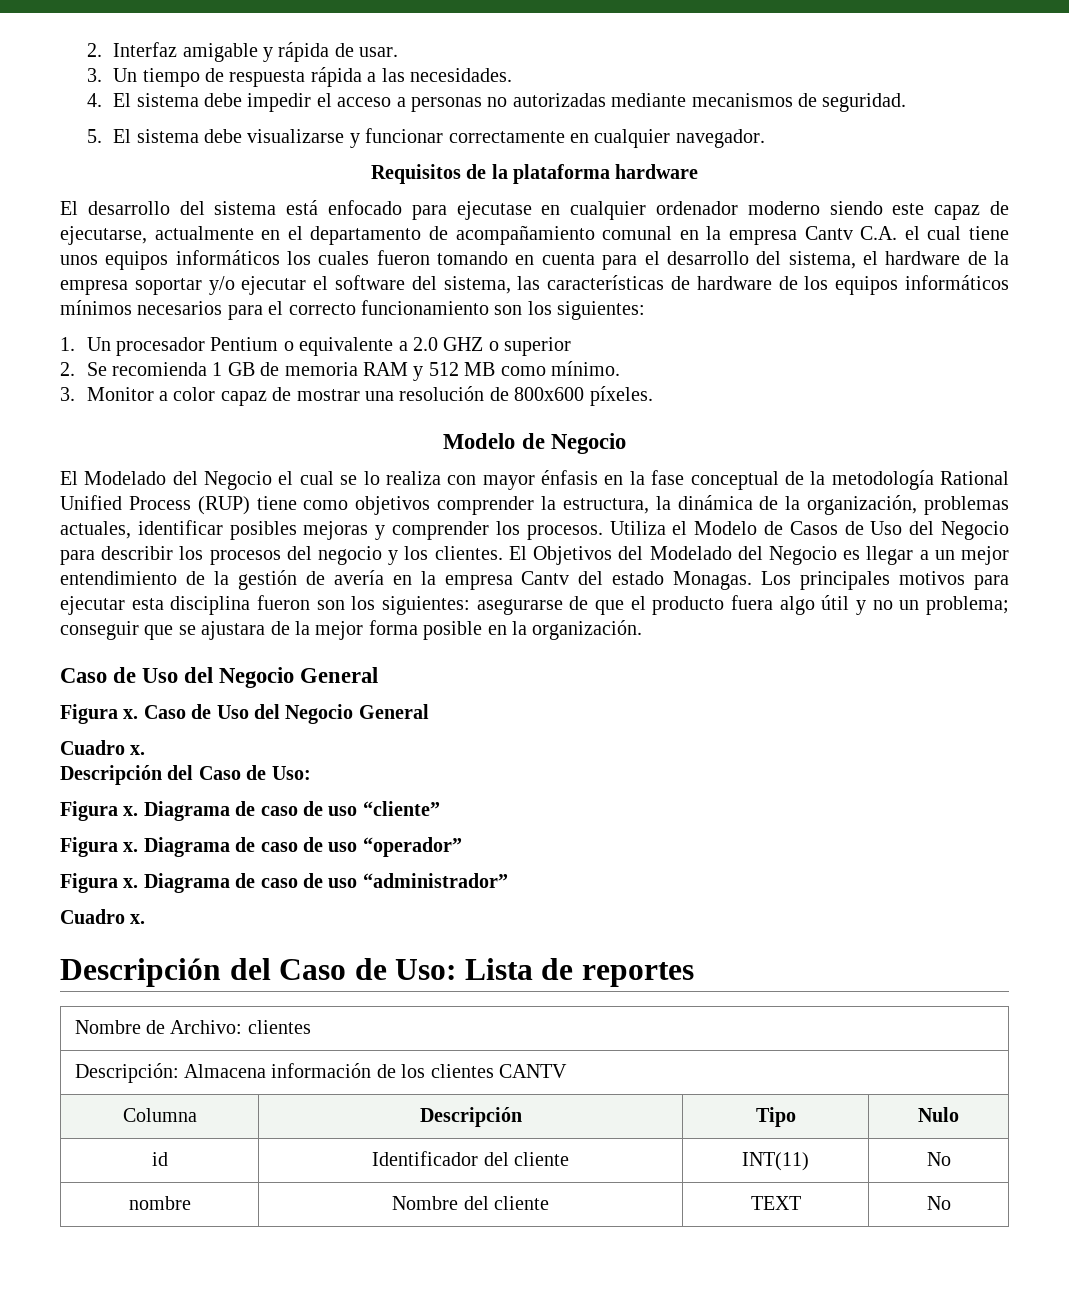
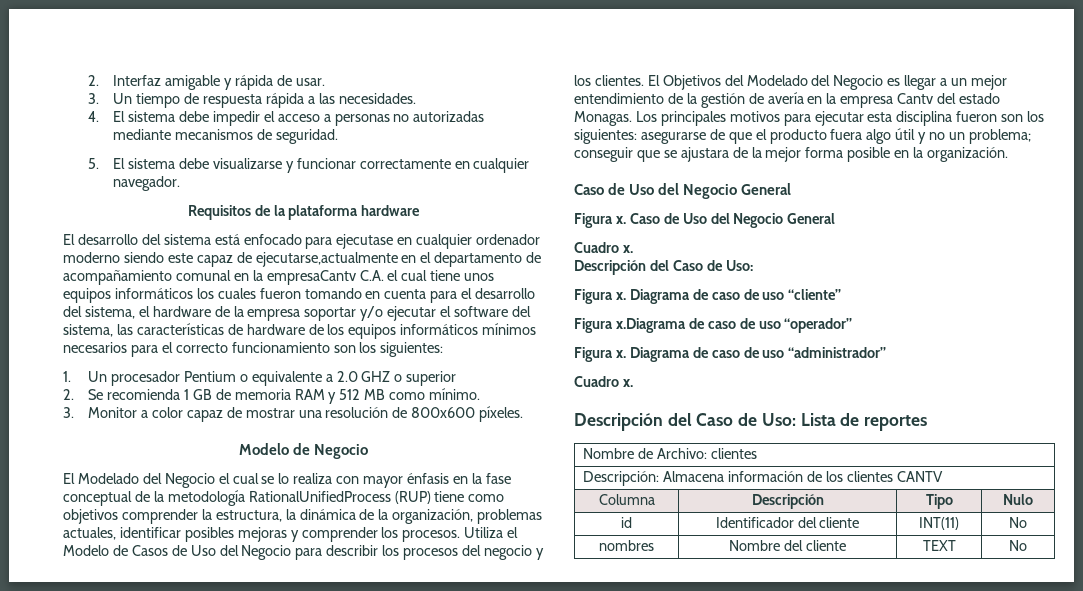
- El desarrollo del sistema está enfocado para ejecutase en cualquier ordenador moderno siendo este capaz de ejecutarse, actualmente en el departamento de acompañamiento comunal en la empresa Cantv C.A. el cual tiene unos equipos informáticos los cuales fueron tomando en cuenta para el desarrollo del sistema, el hardware de la empresa soportar y/o ejecutar el software del sistema, las características de hardware de los equipos informáticos mínimos necesarios para el correcto funcionamiento son los siguientes:
+ El desarrollo del sistema está enfocado para ejecutase en cualquier ordenador moderno siendo este capaz de ejecutarse,actualmente en el departamento de acompañamiento comunal en la empresaCantv C.A. el cual tiene unos equipos informáticos los cuales fueron tomando en cuenta para el desarrollo del sistema, el hardware de la empresa soportar y/o ejecutar el software del sistema, las características de hardware de los equipos informáticos mínimos necesarios para el correcto funcionamiento son los siguientes:
- El Modelado del Negocio el cual se lo realiza con mayor énfasis en la fase conceptual de la metodología Rational Unified Process (RUP) tiene como objetivos comprender la estructura, la dinámica de la organización, problemas actuales, identificar posibles mejoras y comprender los procesos.
+ El Modelado del Negocio el cual se lo realiza con mayor énfasis en la fase conceptual de la metodología RationalUnifiedProcess (RUP) tiene como objetivos comprender la estructura, la dinámica de la organización, problemas actuales, identificar posibles mejoras y comprender los procesos.
- Figura x. Diagrama de caso de uso “operador”
+ Figura x.Diagrama de caso de uso “operador”
- nombre | Nombre del cliente | TEXT | No
+ nombres | Nombre del cliente | TEXT | No

